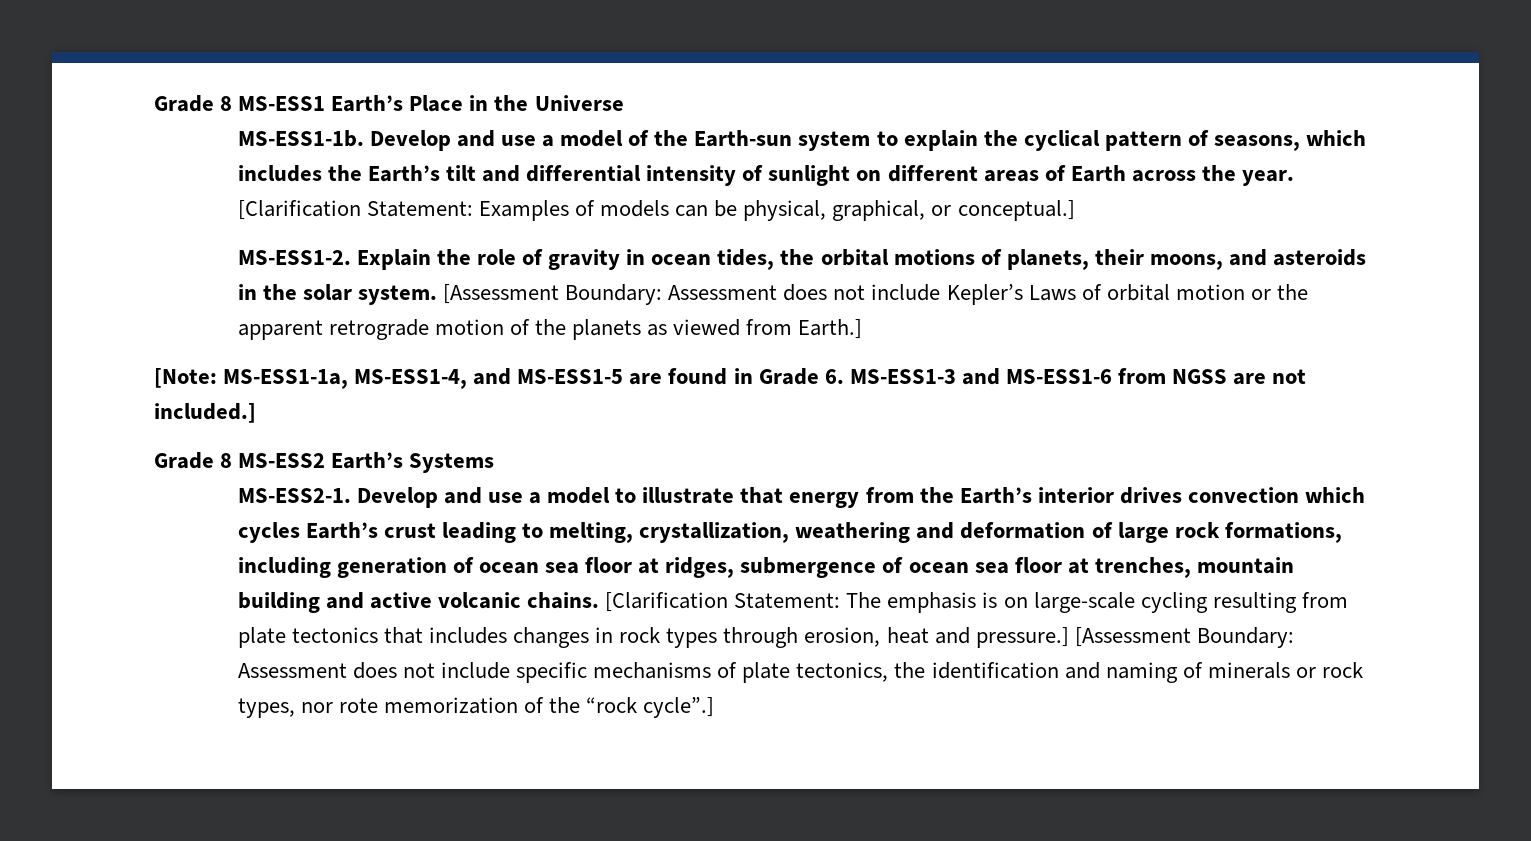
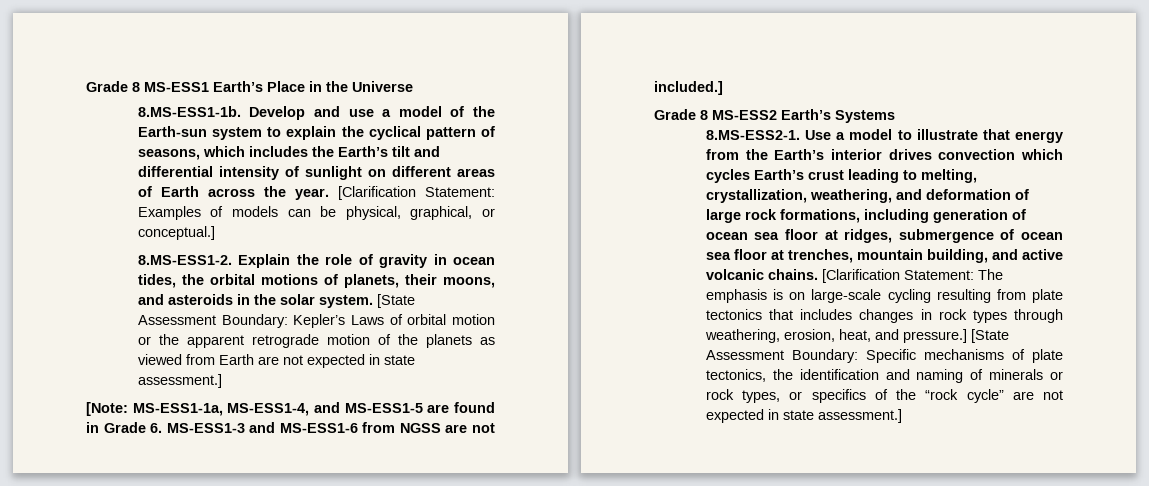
- MS-ESS1-1b. Develop and use a model of the Earth-sun system to explain the cyclical pattern of seasons, which includes the Earth’s tilt and differential intensity of sunlight on different areas of Earth across the year.
+ 8.MS-ESS1-1b. Develop and use a model of the Earth-sun system to explain the cyclical pattern of seasons, which includes the Earth’s tilt and differential intensity of sunlight on different areas of Earth across the year.
- MS-ESS1-2. Explain the role of gravity in ocean tides, the orbital motions of planets, their moons, and asteroids in the solar system.
+ 8.MS-ESS1-2. Explain the role of gravity in ocean tides, the orbital motions of planets, their moons, and asteroids in the solar system.
- [Assessment Boundary: Assessment does not include Kepler’s Laws of orbital motion or the apparent retrograde motion of the planets as viewed from Earth.]
+ [State Assessment Boundary: Kepler’s Laws of orbital motion or the apparent retrograde motion of the planets as viewed from Earth are not expected in state assessment.]
- MS-ESS2-1. Develop and use a model to illustrate that energy from the Earth’s interior drives convection which cycles Earth’s crust leading to melting, crystallization, weathering and deformation of large rock formations, including generation of ocean sea floor at ridges, submergence of ocean sea floor at trenches, mountain building and active volcanic chains.
+ 8.MS-ESS2-1. Use a model to illustrate that energy from the Earth’s interior drives convection which cycles Earth’s crust leading to melting, crystallization, weathering, and deformation of large rock formations, including generation of ocean sea floor at ridges, submergence of ocean sea floor at trenches, mountain building, and active volcanic chains.
- [Clarification Statement: The emphasis is on large-scale cycling resulting from plate tectonics that includes changes in rock types through erosion, heat and pressure.] [Assessment Boundary: Assessment does not include specific mechanisms of plate tectonics, the identification and naming of minerals or rock types, nor rote memorization of the “rock cycle”.]
+ [Clarification Statement: The emphasis is on large-scale cycling resulting from plate tectonics that includes changes in rock types through weathering, erosion, heat, and pressure.] [State Assessment Boundary: Specific mechanisms of plate tectonics, the identification and naming of minerals or rock types, or specifics of the “rock cycle” are not expected in state assessment.]

